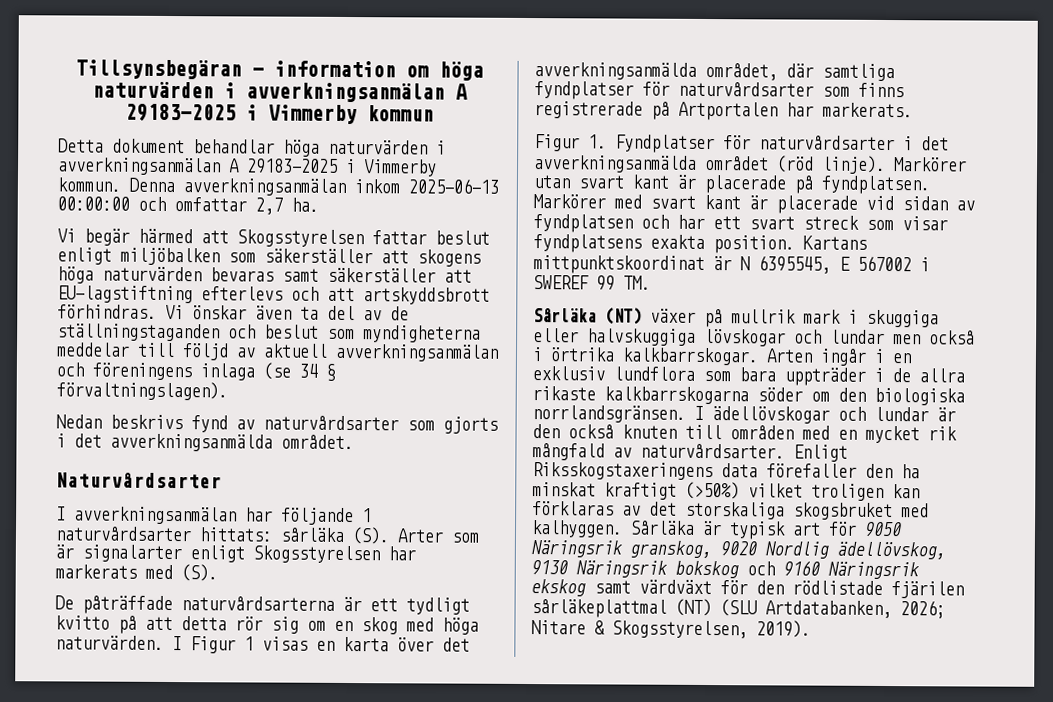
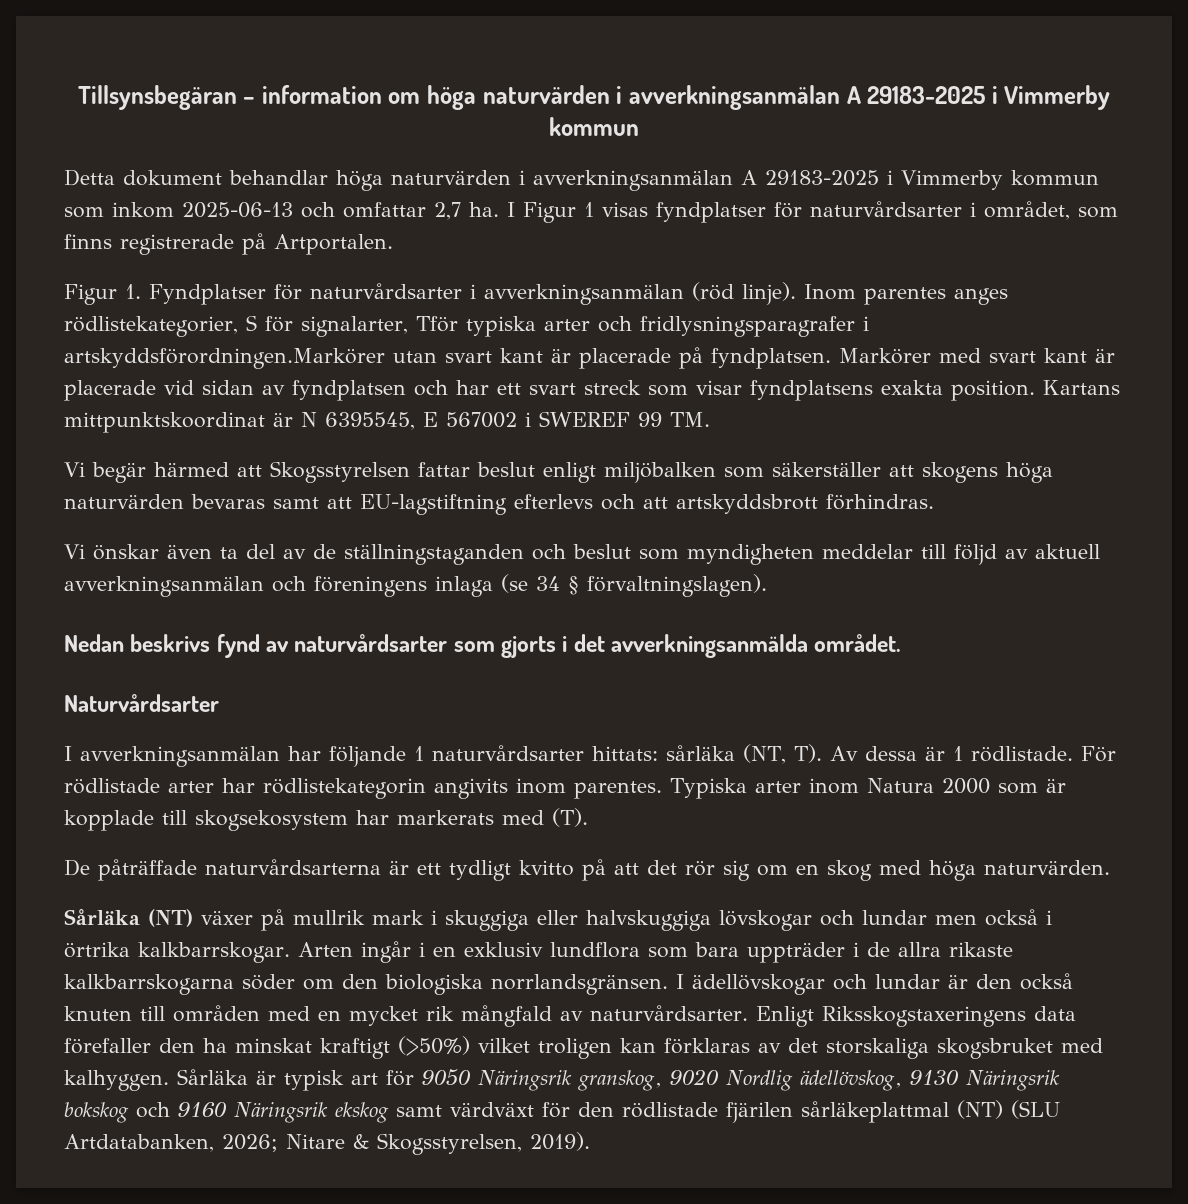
- Detta dokument behandlar höga naturvärden i avverkningsanmälan A 29183-2025 i Vimmerby kommun. Denna avverkningsanmälan inkom 2025-06-13 00:00:00 och omfattar 2,7 ha.
- Vi begär härmed att Skogsstyrelsen fattar beslut enligt miljöbalken som säkerställer att skogens höga naturvärden bevaras samt säkerställer att EU-lagstiftning efterlevs och att artskyddsbrott förhindras. Vi önskar även ta del av de ställningstaganden och beslut som myndigheterna meddelar till följd av aktuell avverkningsanmälan och föreningens inlaga (se 34 § förvaltningslagen).
- Nedan beskrivs fynd av naturvårdsarter som gjorts i det avverkningsanmälda området.
- Naturvårdsarter
- I avverkningsanmälan har följande 1 naturvårdsarter hittats: sårläka (S). Arter som är signalarter enligt Skogsstyrelsen har markerats med (S).
- De påträffade naturvårdsarterna är ett tydligt kvitto på att detta rör sig om en skog med höga naturvärden. I Figur 1 visas en karta över det avverkningsanmälda området, där samtliga fyndplatser för naturvårdsarter som finns registrerade på Artportalen har markerats.
+ Detta dokument behandlar höga naturvärden i avverkningsanmälan A 29183-2025 i Vimmerby kommun som inkom 2025-06-13 och omfattar 2,7 ha. I Figur 1 visas fyndplatser för naturvårdsarter i området, som finns registrerade på Artportalen.
- Figur 1. Fyndplatser för naturvårdsarter i det avverkningsanmälda området (röd linje). Markörer utan svart kant är placerade på fyndplatsen.
+ Figur 1. Fyndplatser för naturvårdsarter i avverkningsanmälan (röd linje). Inom parentes anges rödlistekategorier, S för signalarter, Tför typiska arter och fridlysningsparagrafer i artskyddsförordningen.Markörer utan svart kant är placerade på fyndplatsen.
+ Vi begär härmed att Skogsstyrelsen fattar beslut enligt miljöbalken som säkerställer att skogens höga naturvärden bevaras samt att EU-lagstiftning efterlevs och att artskyddsbrott förhindras.
+ Vi önskar även ta del av de ställningstaganden och beslut som myndigheten meddelar till följd av aktuell avverkningsanmälan och föreningens inlaga (se 34 § förvaltningslagen).
+ Nedan beskrivs fynd av naturvårdsarter som gjorts i det avverkningsanmälda området.
+ Naturvårdsarter
+ I avverkningsanmälan har följande 1 naturvårdsarter hittats: sårläka (NT, T). Av dessa är 1 rödlistade. För rödlistade arter har rödlistekategorin angivits inom parentes. Typiska arter inom Natura 2000 som är kopplade till skogsekosystem har markerats med (T).
+ De påträffade naturvårdsarterna är ett tydligt kvitto på att det rör sig om en skog med höga naturvärden.

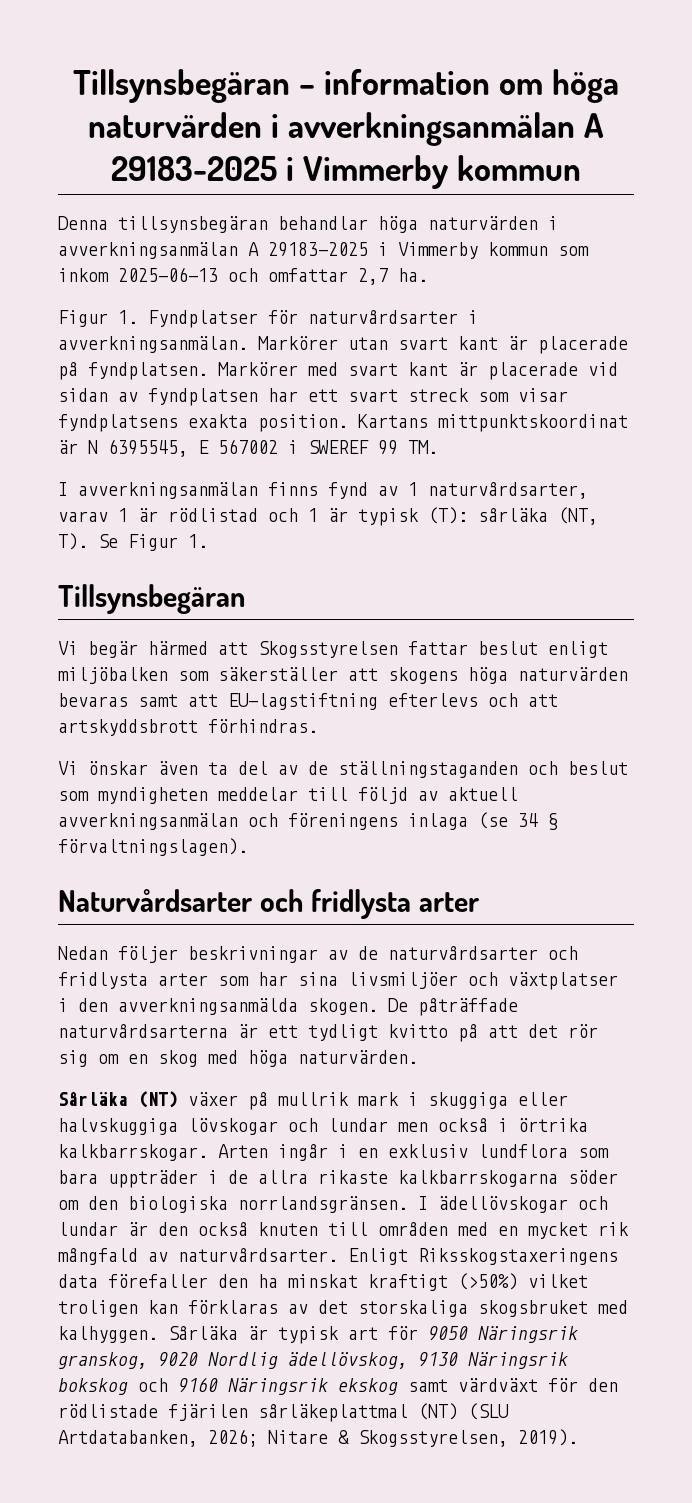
- Detta dokument behandlar höga naturvärden i avverkningsanmälan A 29183-2025 i Vimmerby kommun som inkom 2025-06-13 och omfattar 2,7 ha. I Figur 1 visas fyndplatser för naturvårdsarter i området, som finns registrerade på Artportalen.
+ Denna tillsynsbegäran behandlar höga naturvärden i avverkningsanmälan A 29183-2025 i Vimmerby kommun som inkom 2025-06-13 och omfattar 2,7 ha.
- Figur 1. Fyndplatser för naturvårdsarter i avverkningsanmälan (röd linje). Inom parentes anges rödlistekategorier, S för signalarter, Tför typiska arter och fridlysningsparagrafer i artskyddsförordningen.Markörer utan svart kant är placerade på fyndplatsen.
+ Figur 1. Fyndplatser för naturvårdsarter i avverkningsanmälan. Markörer utan svart kant är placerade på fyndplatsen.
- Markörer med svart kant är placerade vid sidan av fyndplatsen och har ett svart streck som visar fyndplatsens exakta position.
+ Markörer med svart kant är placerade vid sidan av fyndplatsen har ett svart streck som visar fyndplatsens exakta position.
+ I avverkningsanmälan finns fynd av 1 naturvårdsarter, varav 1 är rödlistad och 1 är typisk (T): sårläka (NT, T). Se Figur 1.
+ Tillsynsbegäran
- Nedan beskrivs fynd av naturvårdsarter som gjorts i det avverkningsanmälda området.
- Naturvårdsarter
- I avverkningsanmälan har följande 1 naturvårdsarter hittats: sårläka (NT, T). Av dessa är 1 rödlistade. För rödlistade arter har rödlistekategorin angivits inom parentes. Typiska arter inom Natura 2000 som är kopplade till skogsekosystem har markerats med (T).
- De påträffade naturvårdsarterna är ett tydligt kvitto på att det rör sig om en skog med höga naturvärden.
+ Naturvårdsarter och fridlysta arter
+ Nedan följer beskrivningar av de naturvårdsarter och fridlysta arter som har sina livsmiljöer och växtplatser i den avverkningsanmälda skogen. De påträffade naturvårdsarterna är ett tydligt kvitto på att det rör sig om en skog med höga naturvärden.

